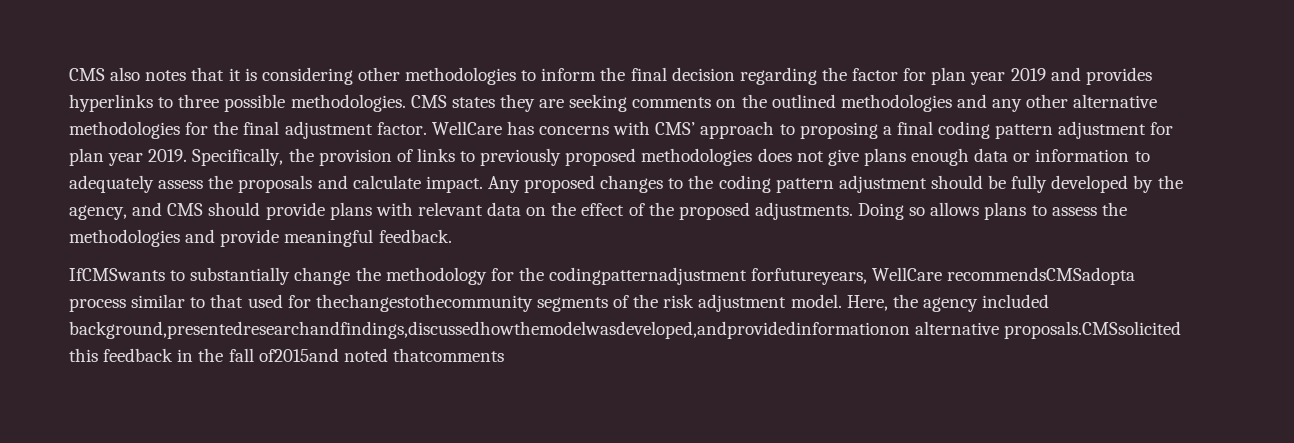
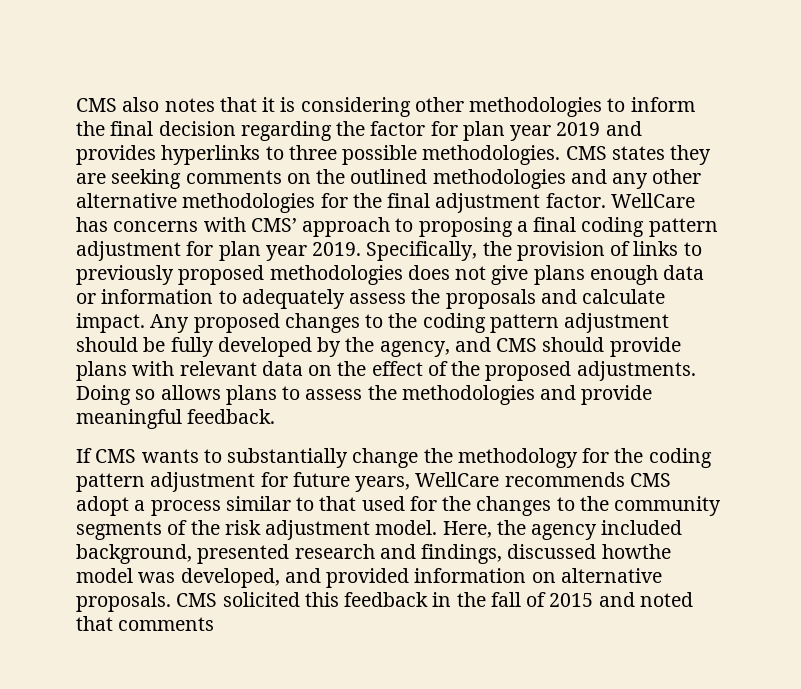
- IfCMSwants to substantially change the methodology for the codingpatternadjustment forfutureyears, WellCare recommendsCMSadopta process similar to that used for thechangestothecommunity segments of the risk adjustment model.
+ If CMS wants to substantially change the methodology for the coding pattern adjustment for future years, WellCare recommends CMS adopt a process similar to that used for the changes to the community segments of the risk adjustment model.
- Here, the agency included background,presentedresearchandfindings,discussedhowthemodelwasdeveloped,andprovidedinformationon alternative proposals.CMSsolicited this feedback in the fall of2015and noted thatcomments
+ Here, the agency included background, presented research and findings, discussed howthe model was developed, and provided information on alternative proposals. CMS solicited this feedback in the fall of 2015 and noted that comments

